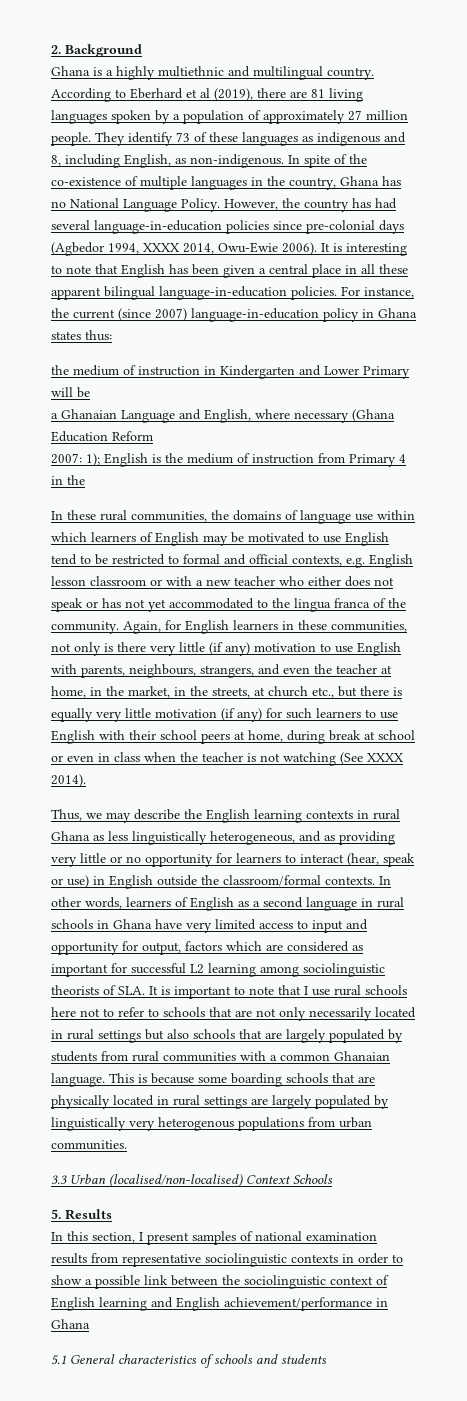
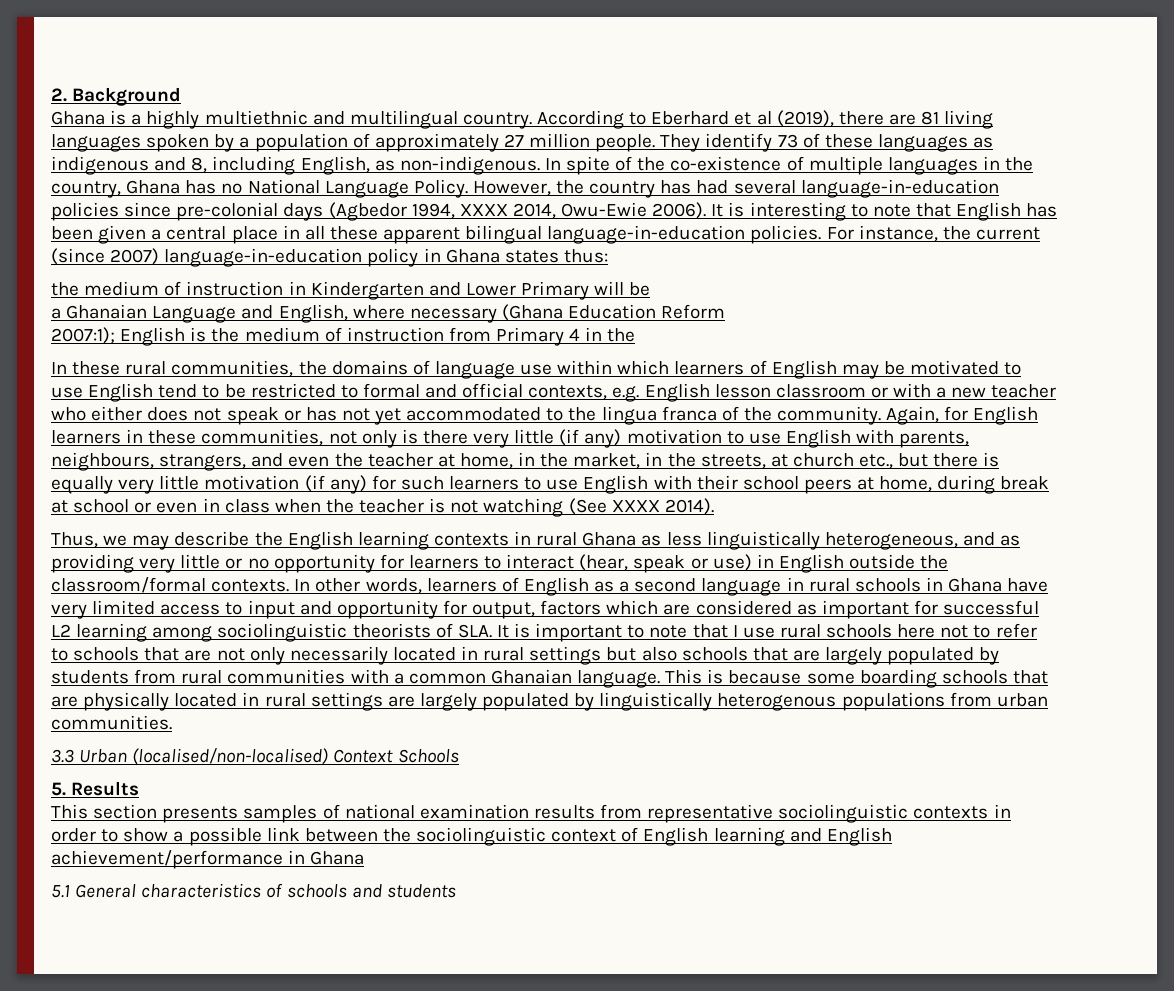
- 2007: 1); English is the medium of instruction from Primary 4 in the
+ 2007:1); English is the medium of instruction from Primary 4 in the
- This is because some boarding schools that are physically located in rural settings are largely populated by linguistically very heterogenous populations from urban communities.
+ This is because some boarding schools that are physically located in rural settings are largely populated by linguistically heterogenous populations from urban communities.
- In this section, I present samples of national examination results from representative sociolinguistic contexts in order to show a possible link between the sociolinguistic context of English learning and English achievement/performance in Ghana
+ This section presents samples of national examination results from representative sociolinguistic contexts in order to show a possible link between the sociolinguistic context of English learning and English achievement/performance in Ghana

